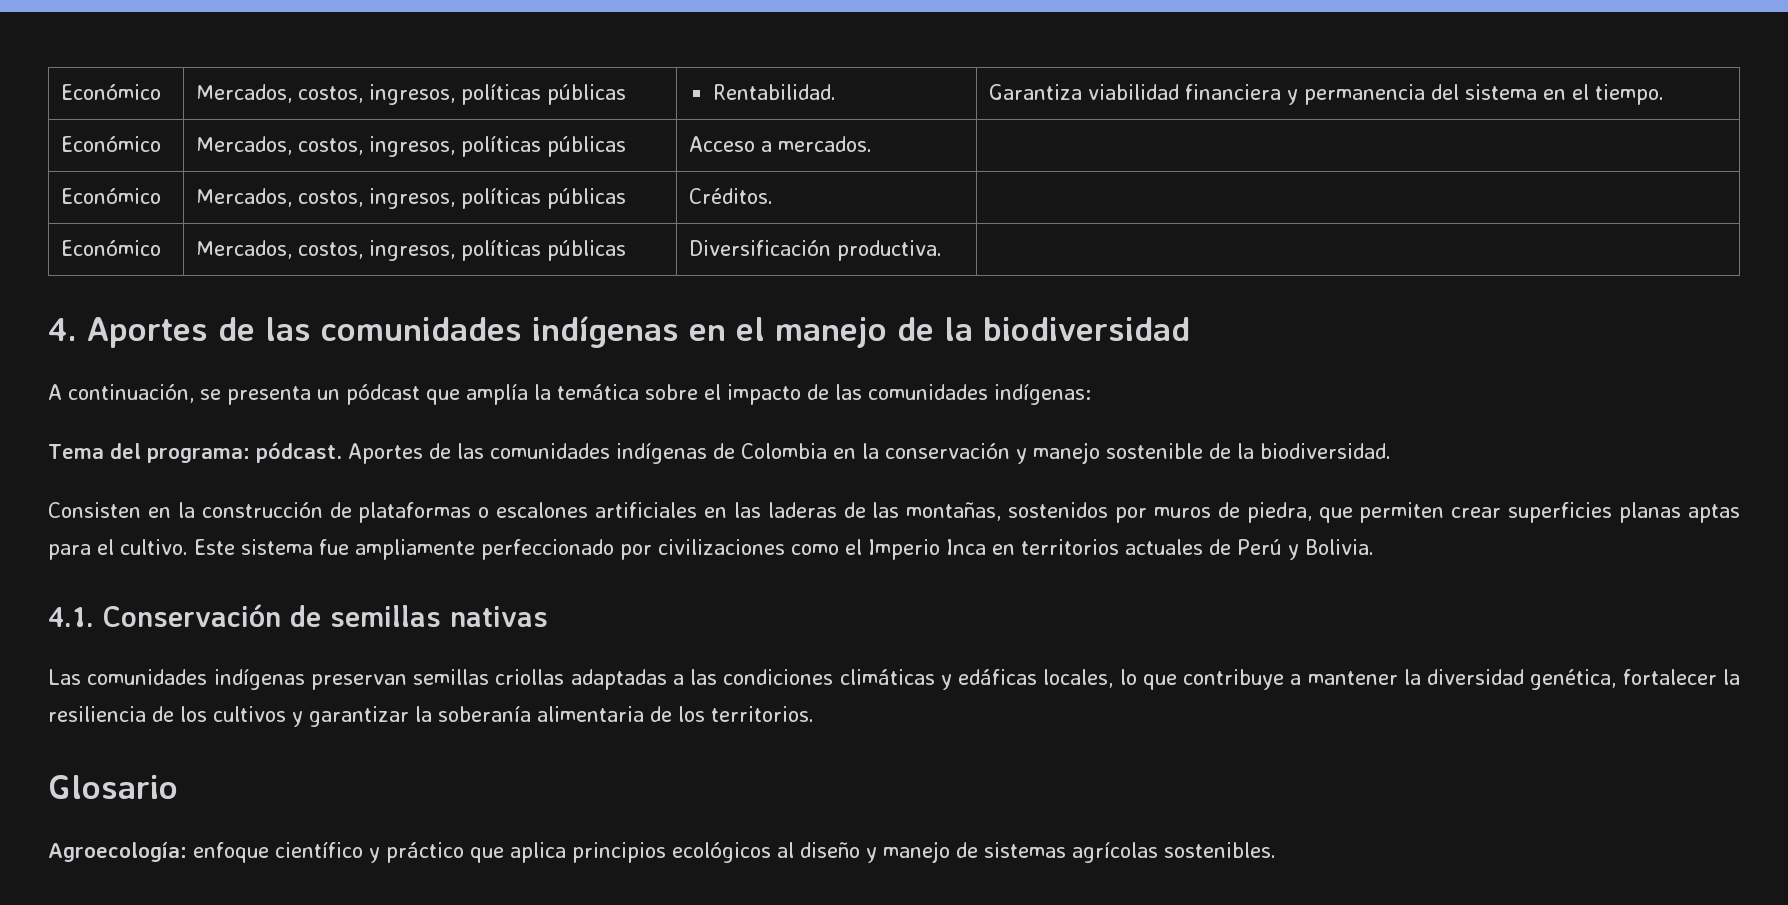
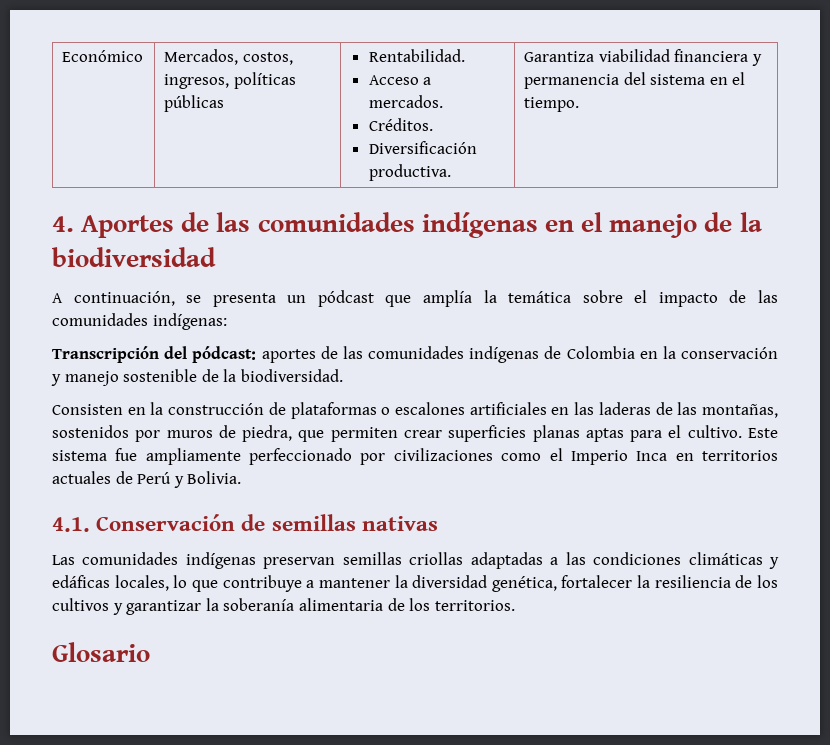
- Económico | Mercados, costos, ingresos, políticas públicas | Rentabilidad. | Garantiza viabilidad financiera y permanencia del sistema en el tiempo.
+ Económico | Mercados, costos, ingresos, políticas públicas | Rentabilidad.
+ Acceso a mercados.
+ Créditos.
+ Diversificación productiva. | Garantiza viabilidad financiera y permanencia del sistema en el tiempo.
- Económico | Mercados, costos, ingresos, políticas públicas | Acceso a mercados. |
- Económico | Mercados, costos, ingresos, políticas públicas | Créditos. |
- Económico | Mercados, costos, ingresos, políticas públicas | Diversificación productiva. |
- Tema del programa: pódcast. Aportes de las comunidades indígenas de Colombia en la conservación y manejo sostenible de la biodiversidad.
+ Transcripción del pódcast: aportes de las comunidades indígenas de Colombia en la conservación y manejo sostenible de la biodiversidad.
- Agroecología: enfoque científico y práctico que aplica principios ecológicos al diseño y manejo de sistemas agrícolas sostenibles.

